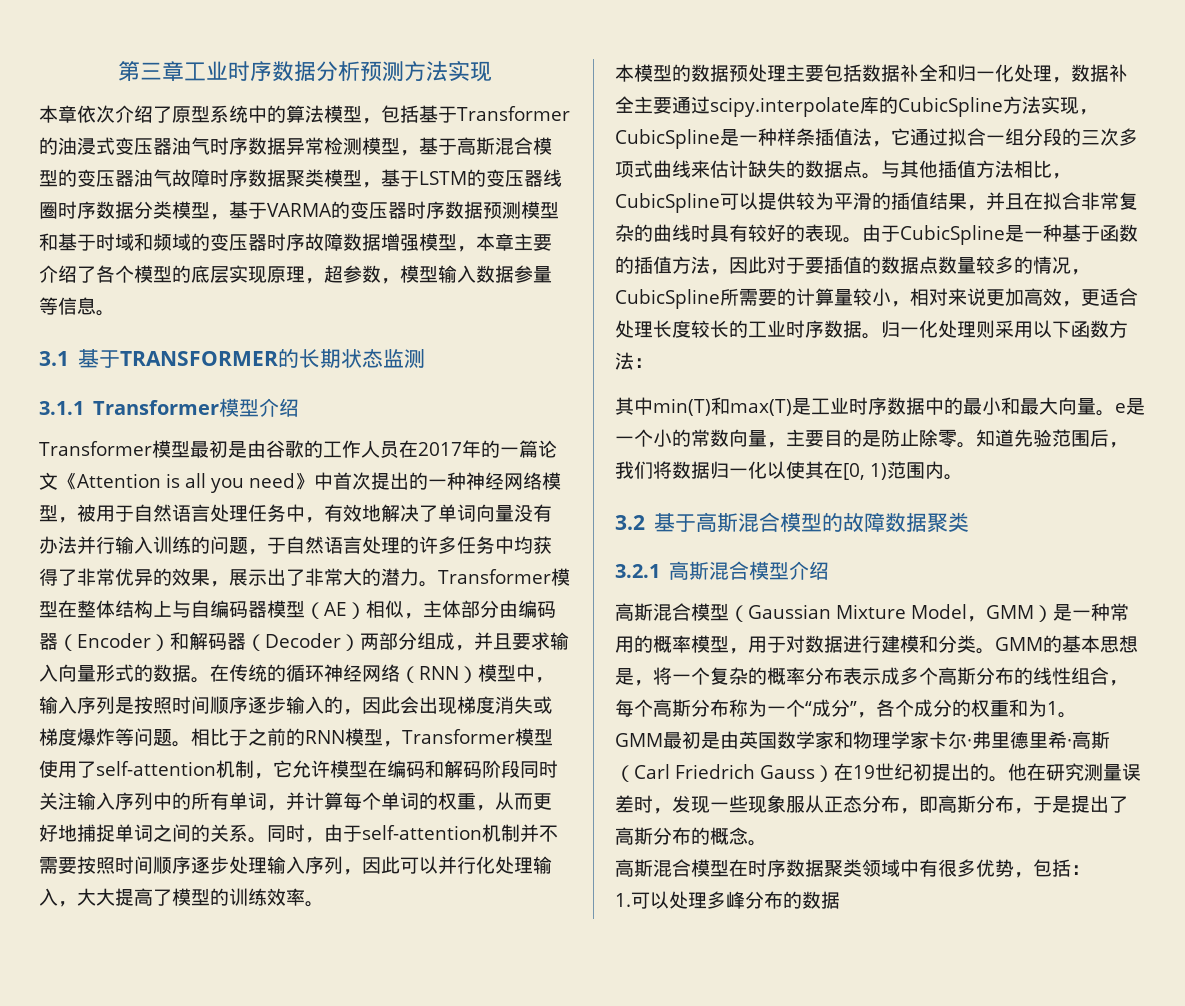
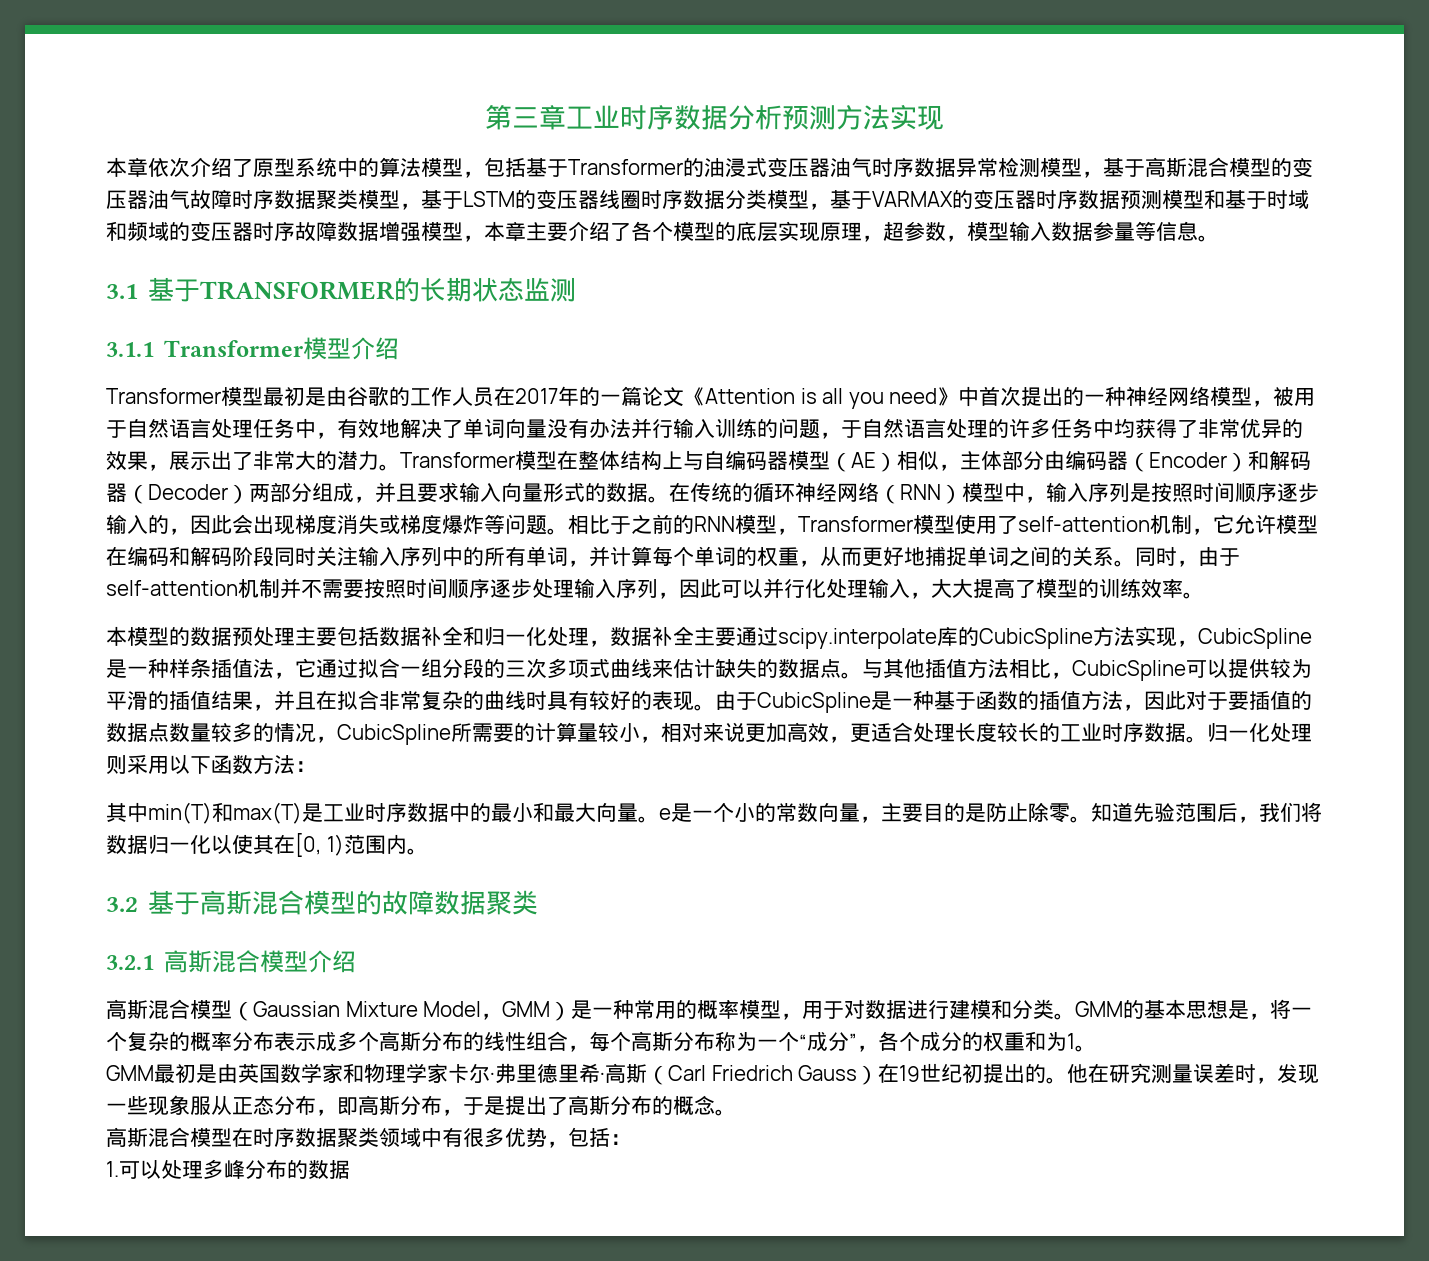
- 本章依次介绍了原型系统中的算法模型，包括基于Transformer的油浸式变压器油气时序数据异常检测模型，基于高斯混合模型的变压器油气故障时序数据聚类模型，基于LSTM的变压器线圈时序数据分类模型，基于VARMA的变压器时序数据预测模型和基于时域和频域的变压器时序故障数据增强模型，本章主要介绍了各个模型的底层实现原理，超参数，模型输入数据参量等信息。
+ 本章依次介绍了原型系统中的算法模型，包括基于Transformer的油浸式变压器油气时序数据异常检测模型，基于高斯混合模型的变压器油气故障时序数据聚类模型，基于LSTM的变压器线圈时序数据分类模型，基于VARMAX的变压器时序数据预测模型和基于时域和频域的变压器时序故障数据增强模型，本章主要介绍了各个模型的底层实现原理，超参数，模型输入数据参量等信息。

